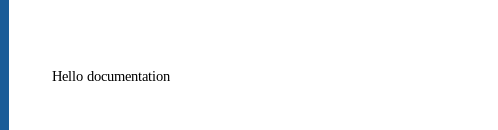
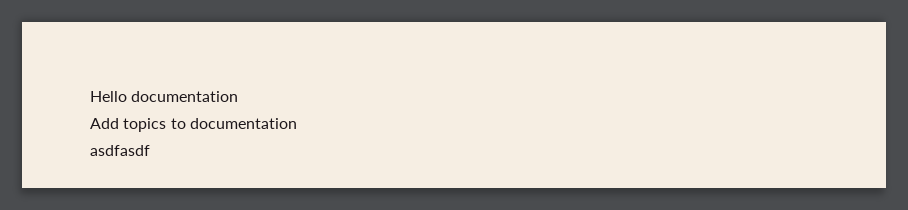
+ Add topics to documentation
+ asdfasdf

